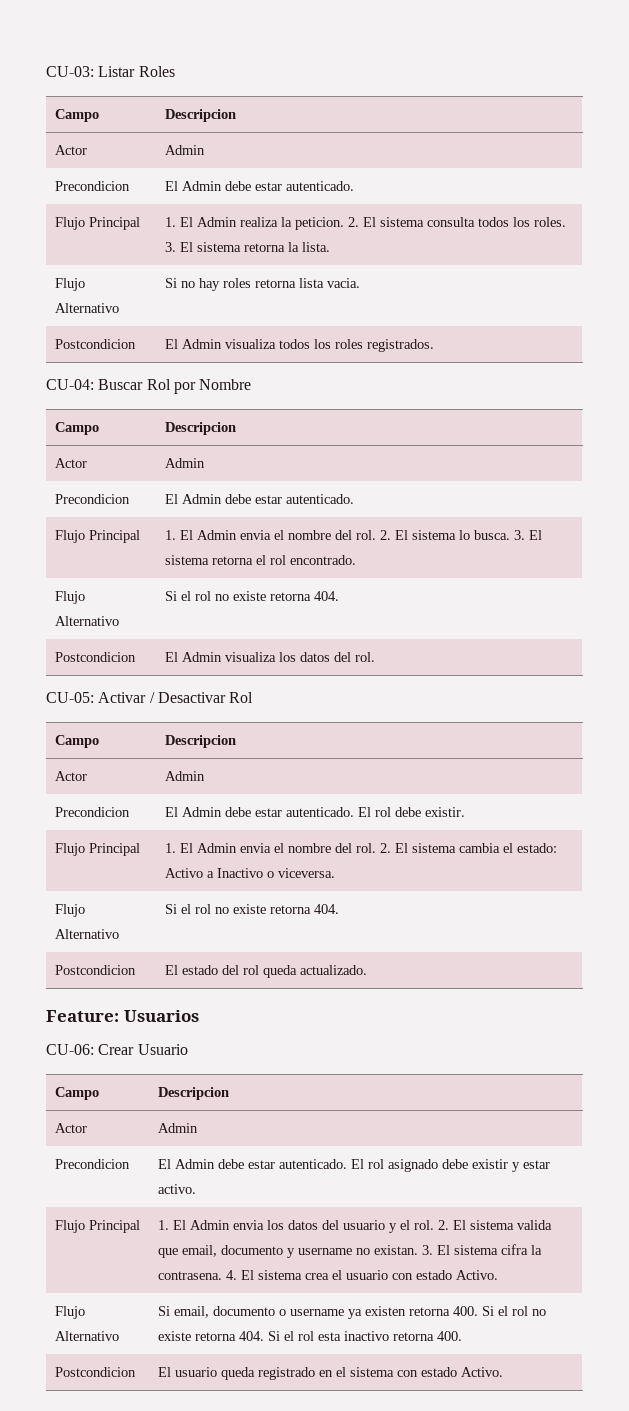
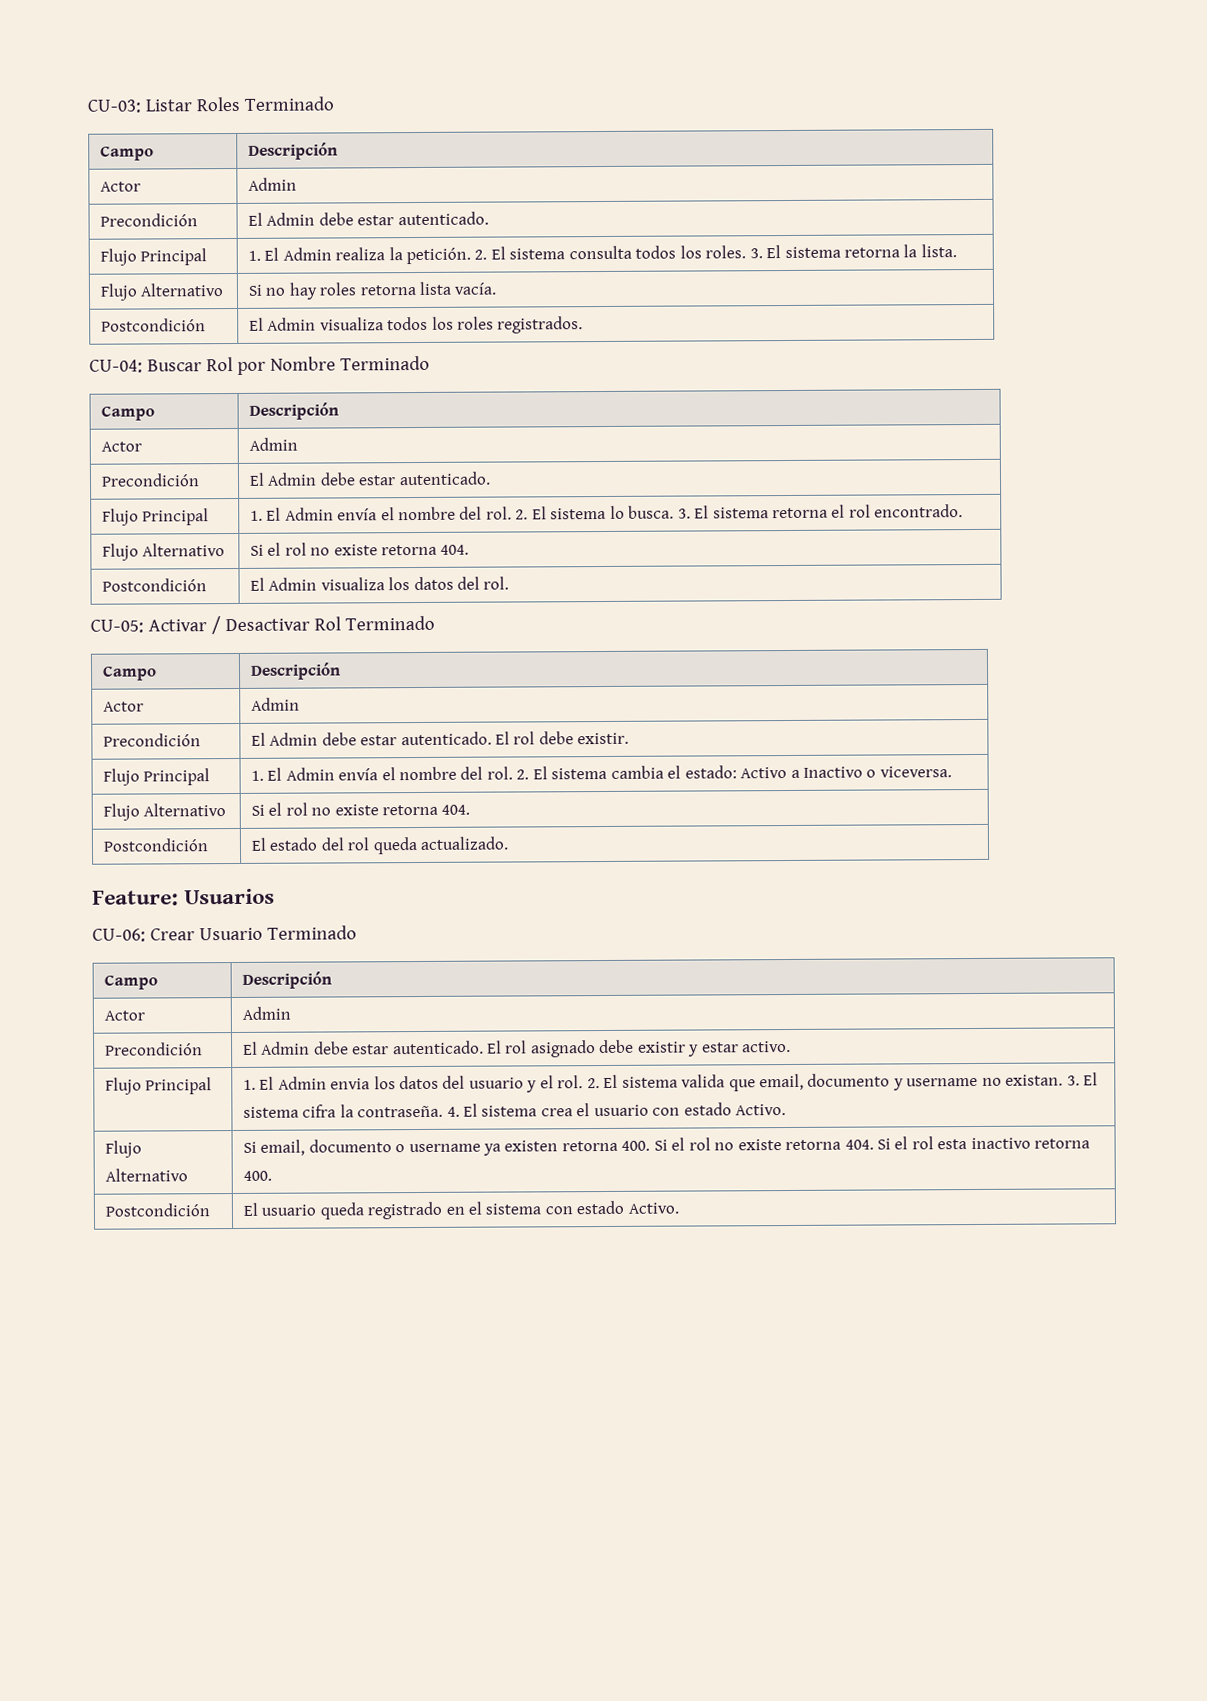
- CU-03: Listar Roles
- Campo | Descripcion
+ CU-03: Listar Roles Terminado
+ Campo | Descripción
  Actor | Admin
- Precondicion | El Admin debe estar autenticado.
+ Precondición | El Admin debe estar autenticado.
- Flujo Principal | 1. El Admin realiza la peticion. 2. El sistema consulta todos los roles. 3. El sistema retorna la lista.
+ Flujo Principal | 1. El Admin realiza la petición. 2. El sistema consulta todos los roles. 3. El sistema retorna la lista.
- Flujo Alternativo | Si no hay roles retorna lista vacia.
- Postcondicion | El Admin visualiza todos los roles registrados.
+ Flujo Alternativo | Si no hay roles retorna lista vacía.
+ Postcondición | El Admin visualiza todos los roles registrados.
- CU-04: Buscar Rol por Nombre
- Campo | Descripcion
+ CU-04: Buscar Rol por Nombre Terminado
+ Campo | Descripción
  Actor | Admin
- Precondicion | El Admin debe estar autenticado.
+ Precondición | El Admin debe estar autenticado.
- Flujo Principal | 1. El Admin envia el nombre del rol. 2. El sistema lo busca. 3. El sistema retorna el rol encontrado.
+ Flujo Principal | 1. El Admin envía el nombre del rol. 2. El sistema lo busca. 3. El sistema retorna el rol encontrado.
- Postcondicion | El Admin visualiza los datos del rol.
+ Postcondición | El Admin visualiza los datos del rol.
- CU-05: Activar / Desactivar Rol
- Campo | Descripcion
+ CU-05: Activar / Desactivar Rol Terminado
+ Campo | Descripción
  Actor | Admin
- Precondicion | El Admin debe estar autenticado. El rol debe existir.
+ Precondición | El Admin debe estar autenticado. El rol debe existir.
- Flujo Principal | 1. El Admin envia el nombre del rol. 2. El sistema cambia el estado: Activo a Inactivo o viceversa.
+ Flujo Principal | 1. El Admin envía el nombre del rol. 2. El sistema cambia el estado: Activo a Inactivo o viceversa.
- Postcondicion | El estado del rol queda actualizado.
+ Postcondición | El estado del rol queda actualizado.
- CU-06: Crear Usuario
- Campo | Descripcion
+ CU-06: Crear Usuario Terminado
+ Campo | Descripción
  Actor | Admin
- Precondicion | El Admin debe estar autenticado. El rol asignado debe existir y estar activo.
+ Precondición | El Admin debe estar autenticado. El rol asignado debe existir y estar activo.
- Flujo Principal | 1. El Admin envia los datos del usuario y el rol. 2. El sistema valida que email, documento y username no existan. 3. El sistema cifra la contrasena. 4. El sistema crea el usuario con estado Activo.
+ Flujo Principal | 1. El Admin envia los datos del usuario y el rol. 2. El sistema valida que email, documento y username no existan. 3. El sistema cifra la contraseña. 4. El sistema crea el usuario con estado Activo.
- Postcondicion | El usuario queda registrado en el sistema con estado Activo.
+ Postcondición | El usuario queda registrado en el sistema con estado Activo.

